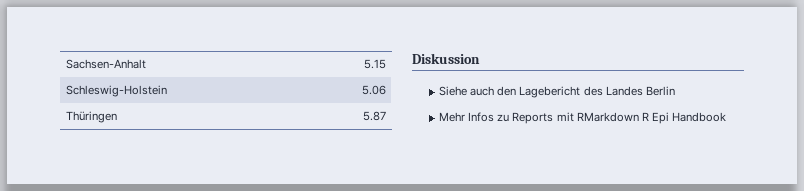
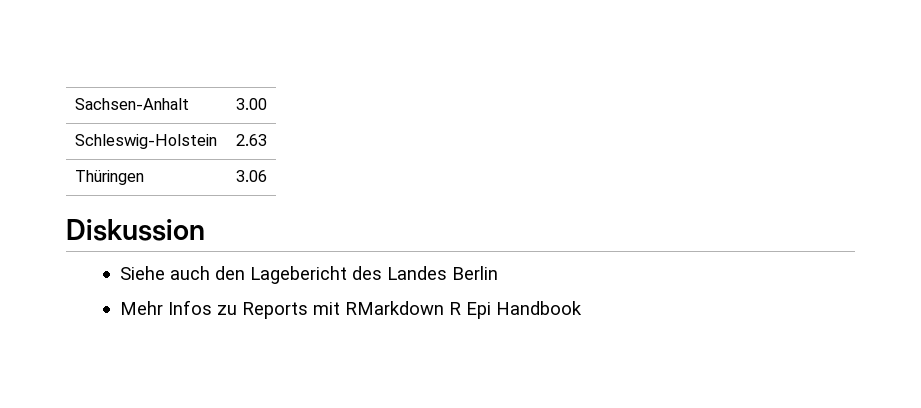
- Sachsen-Anhalt | 5.15
+ Sachsen-Anhalt | 3.00
- Schleswig-Holstein | 5.06
+ Schleswig-Holstein | 2.63
- Thüringen | 5.87
+ Thüringen | 3.06

